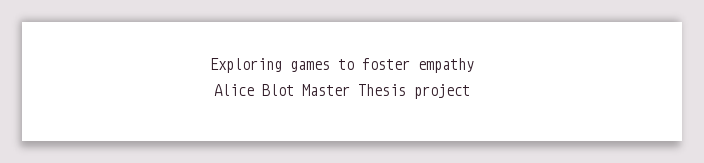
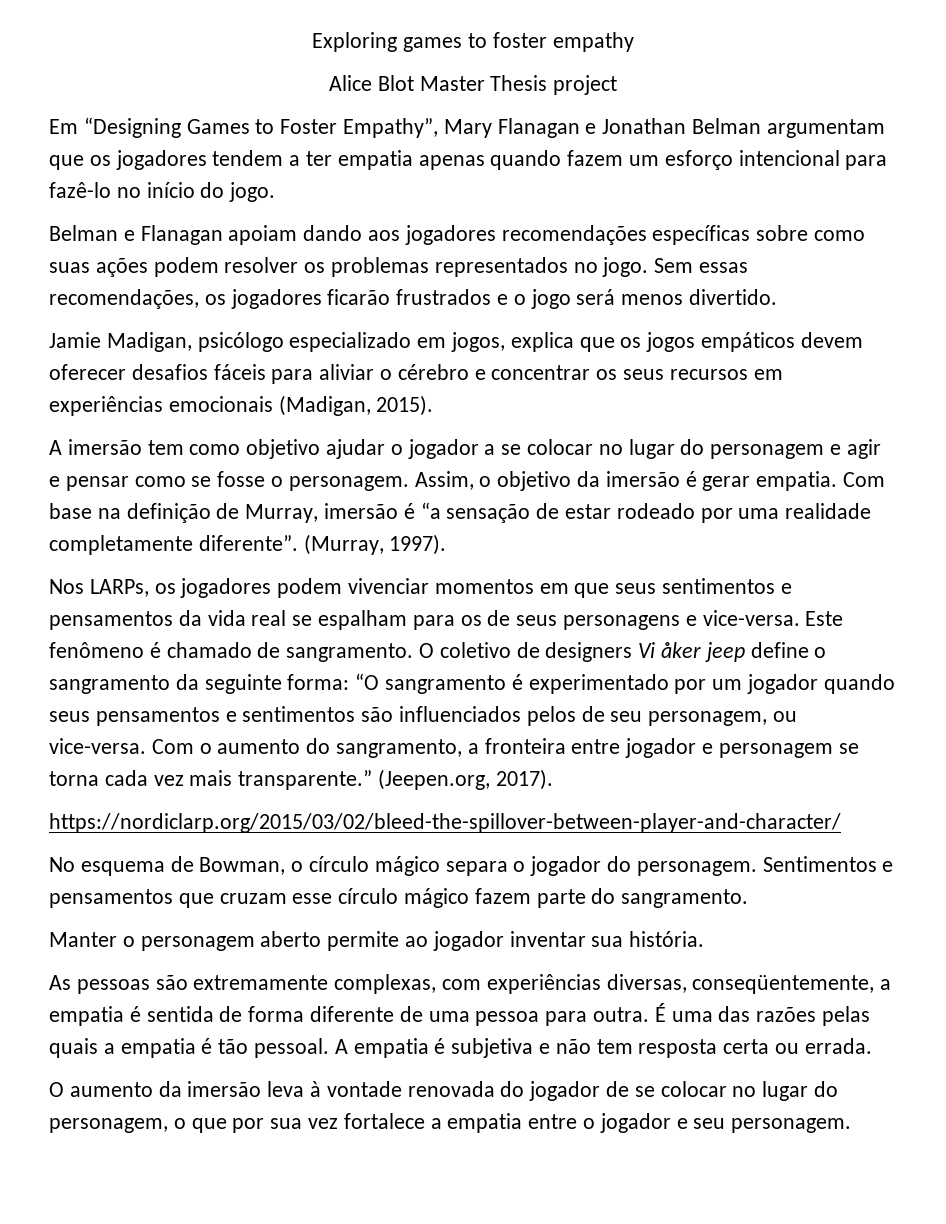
+ Em “Designing Games to Foster Empathy”, Mary Flanagan e Jonathan Belman argumentam que os jogadores tendem a ter empatia apenas quando fazem um esforço intencional para fazê-lo no início do jogo.
+ Belman e Flanagan apoiam dando aos jogadores recomendações específicas sobre como suas ações podem resolver os problemas representados no jogo. Sem essas recomendações, os jogadores ficarão frustrados e o jogo será menos divertido.
+ Jamie Madigan, psicólogo especializado em jogos, explica que os jogos empáticos devem oferecer desafios fáceis para aliviar o cérebro e concentrar os seus recursos em experiências emocionais (Madigan, 2015).
+ A imersão tem como objetivo ajudar o jogador a se colocar no lugar do personagem e agir e pensar como se fosse o personagem. Assim, o objetivo da imersão é gerar empatia. Com base na definição de Murray, imersão é “a sensação de estar rodeado por uma realidade completamente diferente”. (Murray, 1997).
+ Nos LARPs, os jogadores podem vivenciar momentos em que seus sentimentos e pensamentos da vida real se espalham para os de seus personagens e vice-versa. Este fenômeno é chamado de sangramento. O coletivo de designers Vi åker jeep define o sangramento da seguinte forma: “O sangramento é experimentado por um jogador quando seus pensamentos e sentimentos são influenciados pelos de seu personagem, ou vice-versa. Com o aumento do sangramento, a fronteira entre jogador e personagem se torna cada vez mais transparente.” (Jeepen.org, 2017).
+ https://nordiclarp.org/2015/03/02/bleed-the-spillover-between-player-and-character/
+ No esquema de Bowman, o círculo mágico separa o jogador do personagem. Sentimentos e pensamentos que cruzam esse círculo mágico fazem parte do sangramento.
+ Manter o personagem aberto permite ao jogador inventar sua história.
+ As pessoas são extremamente complexas, com experiências diversas, conseqüentemente, a empatia é sentida de forma diferente de uma pessoa para outra. É uma das razões pelas quais a empatia é tão pessoal. A empatia é subjetiva e não tem resposta certa ou errada.
+ O aumento da imersão leva à vontade renovada do jogador de se colocar no lugar do personagem, o que por sua vez fortalece a empatia entre o jogador e seu personagem.

